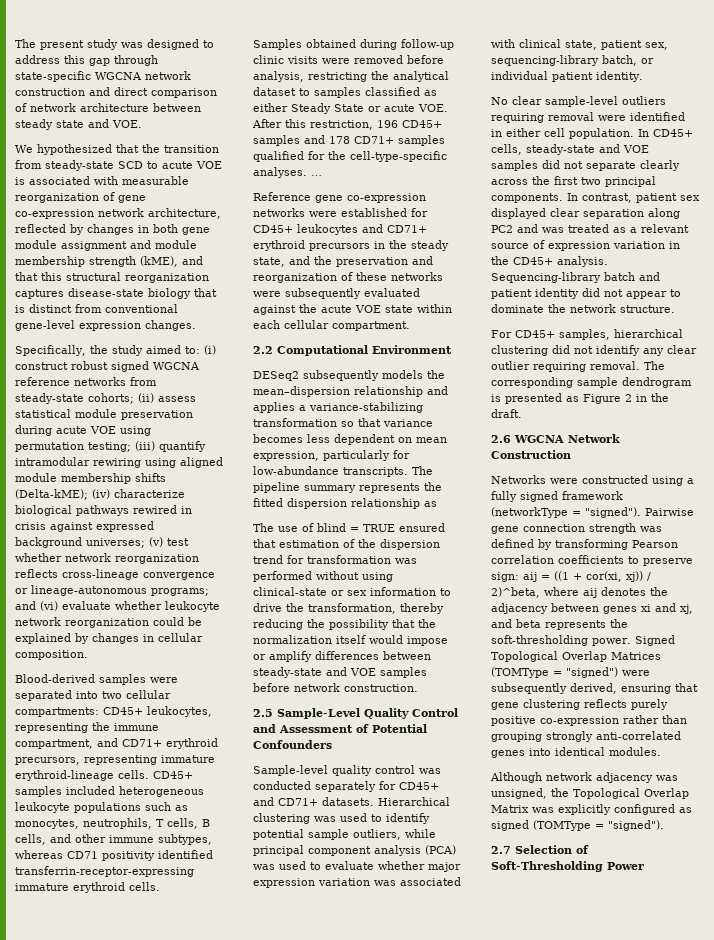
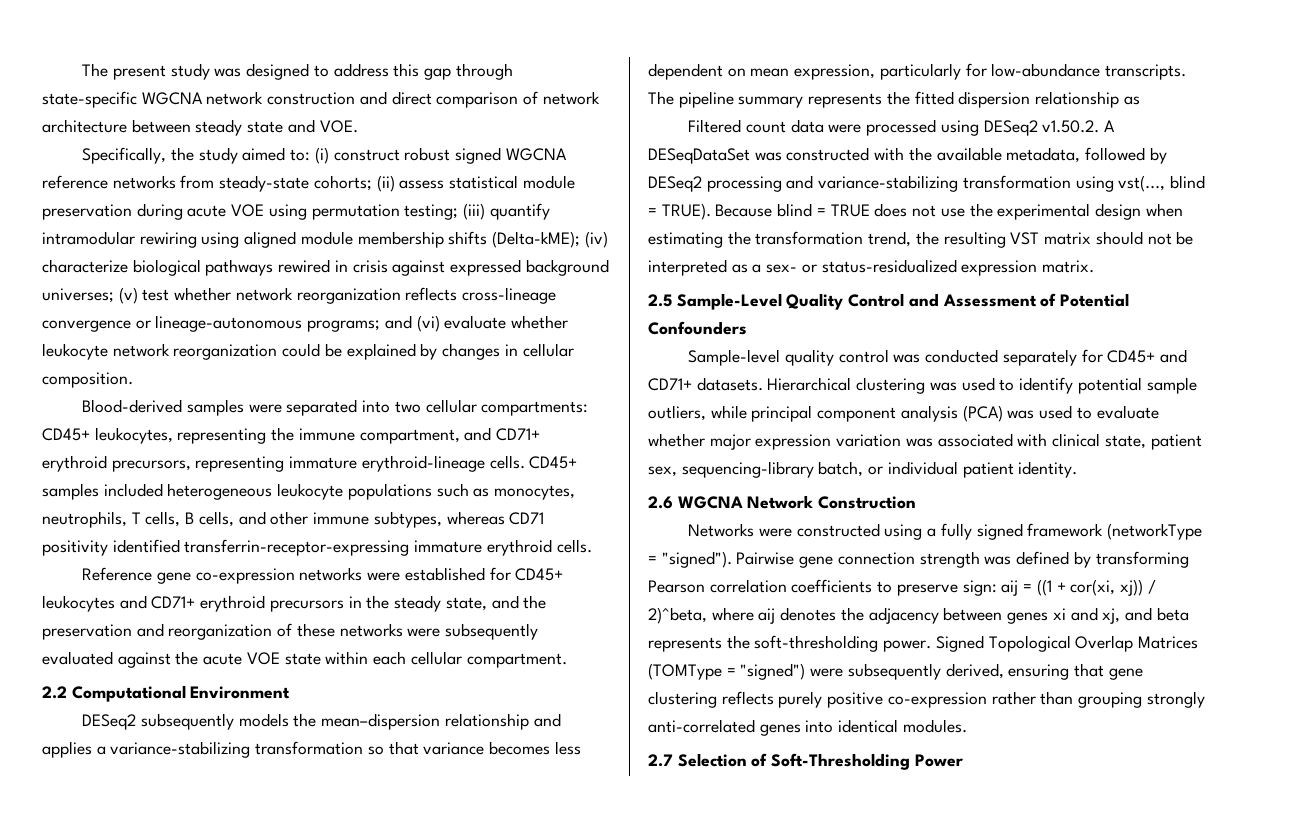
- We hypothesized that the transition from steady-state SCD to acute VOE is associated with measurable reorganization of gene co-expression network architecture, reflected by changes in both gene module assignment and module membership strength (kME), and that this structural reorganization captures disease-state biology that is distinct from conventional gene-level expression changes.
- Samples obtained during follow-up clinic visits were removed before analysis, restricting the analytical dataset to samples classified as either Steady State or acute VOE. After this restriction, 196 CD45+ samples and 178 CD71+ samples qualified for the cell-type-specific analyses. …
- The use of blind = TRUE ensured that estimation of the dispersion trend for transformation was performed without using clinical-state or sex information to drive the transformation, thereby reducing the possibility that the normalization itself would impose or amplify differences between steady-state and VOE samples before network construction.
+ Filtered count data were processed using DESeq2 v1.50.2. A DESeqDataSet was constructed with the available metadata, followed by DESeq2 processing and variance-stabilizing transformation using vst(..., blind = TRUE). Because blind = TRUE does not use the experimental design when estimating the transformation trend, the resulting VST matrix should not be interpreted as a sex- or status-residualized expression matrix.
- No clear sample-level outliers requiring removal were identified in either cell population. In CD45+ cells, steady-state and VOE samples did not separate clearly across the first two principal components. In contrast, patient sex displayed clear separation along PC2 and was treated as a relevant source of expression variation in the CD45+ analysis. Sequencing-library batch and patient identity did not appear to dominate the network structure.
- For CD45+ samples, hierarchical clustering did not identify any clear outlier requiring removal. The corresponding sample dendrogram is presented as Figure 2 in the draft.
- Although network adjacency was unsigned, the Topological Overlap Matrix was explicitly configured as signed (TOMType = "signed").

